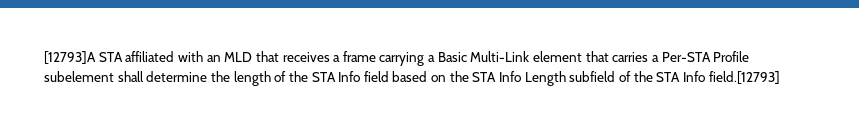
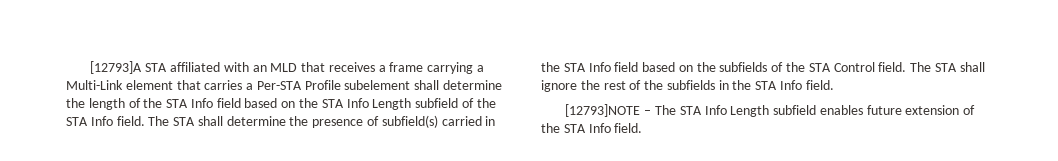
- [12793]A STA affiliated with an MLD that receives a frame carrying a Basic Multi-Link element that carries a Per-STA Profile subelement shall determine the length of the STA Info field based on the STA Info Length subfield of the STA Info field.[12793]
+ [12793]A STA affiliated with an MLD that receives a frame carrying a Multi-Link element that carries a Per-STA Profile subelement shall determine the length of the STA Info field based on the STA Info Length subfield of the STA Info field. The STA shall determine the presence of subfield(s) carried in the STA Info field based on the subfields of the STA Control field. The STA shall ignore the rest of the subfields in the STA Info field.
+ [12793]NOTE – The STA Info Length subfield enables future extension of the STA Info field.

